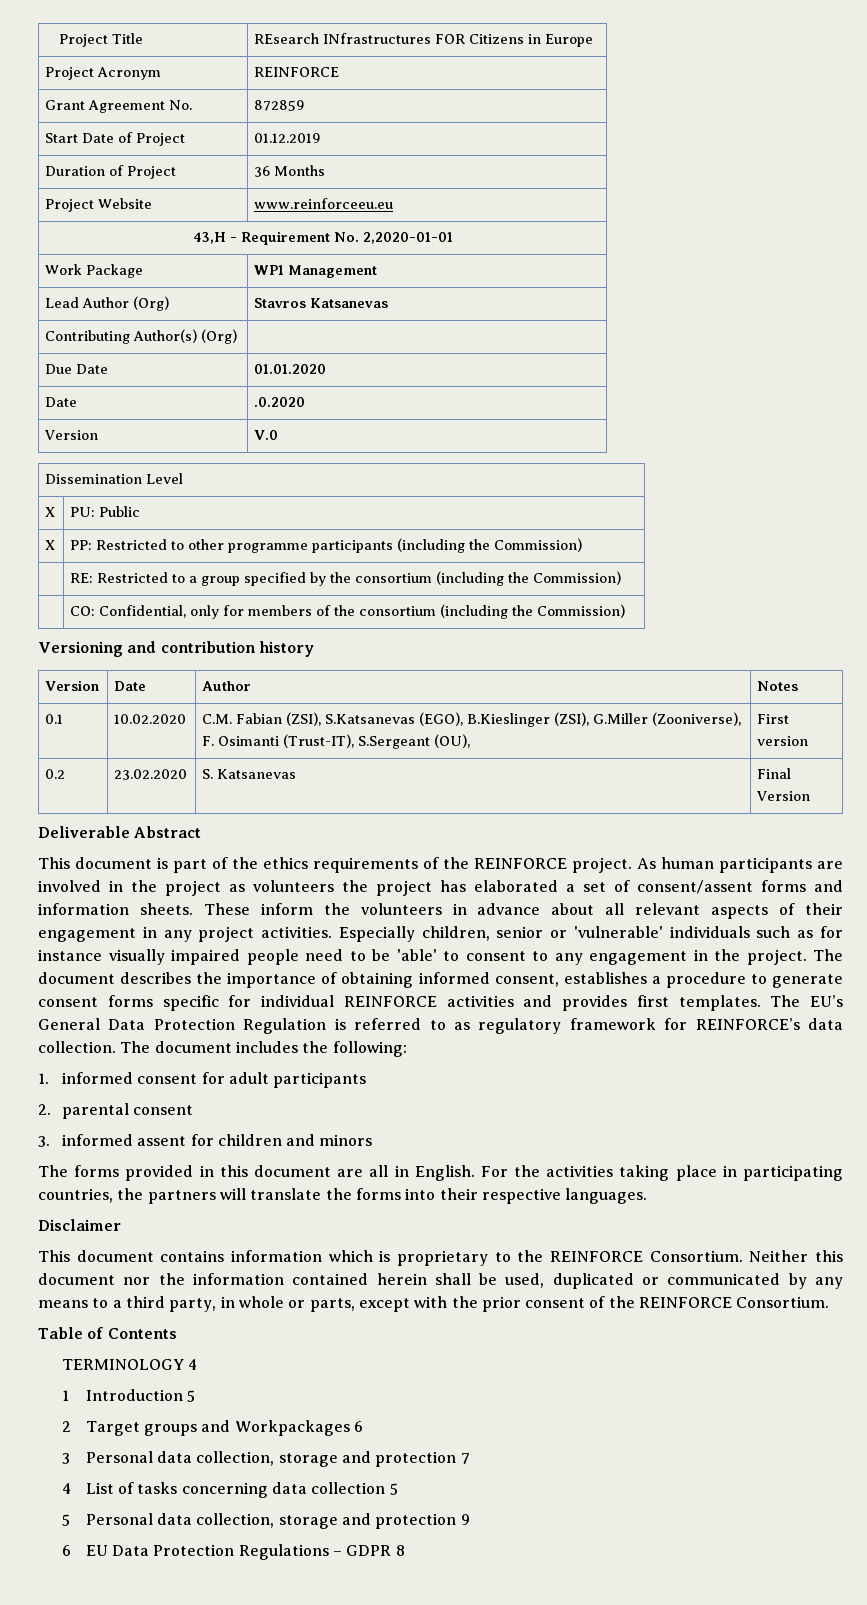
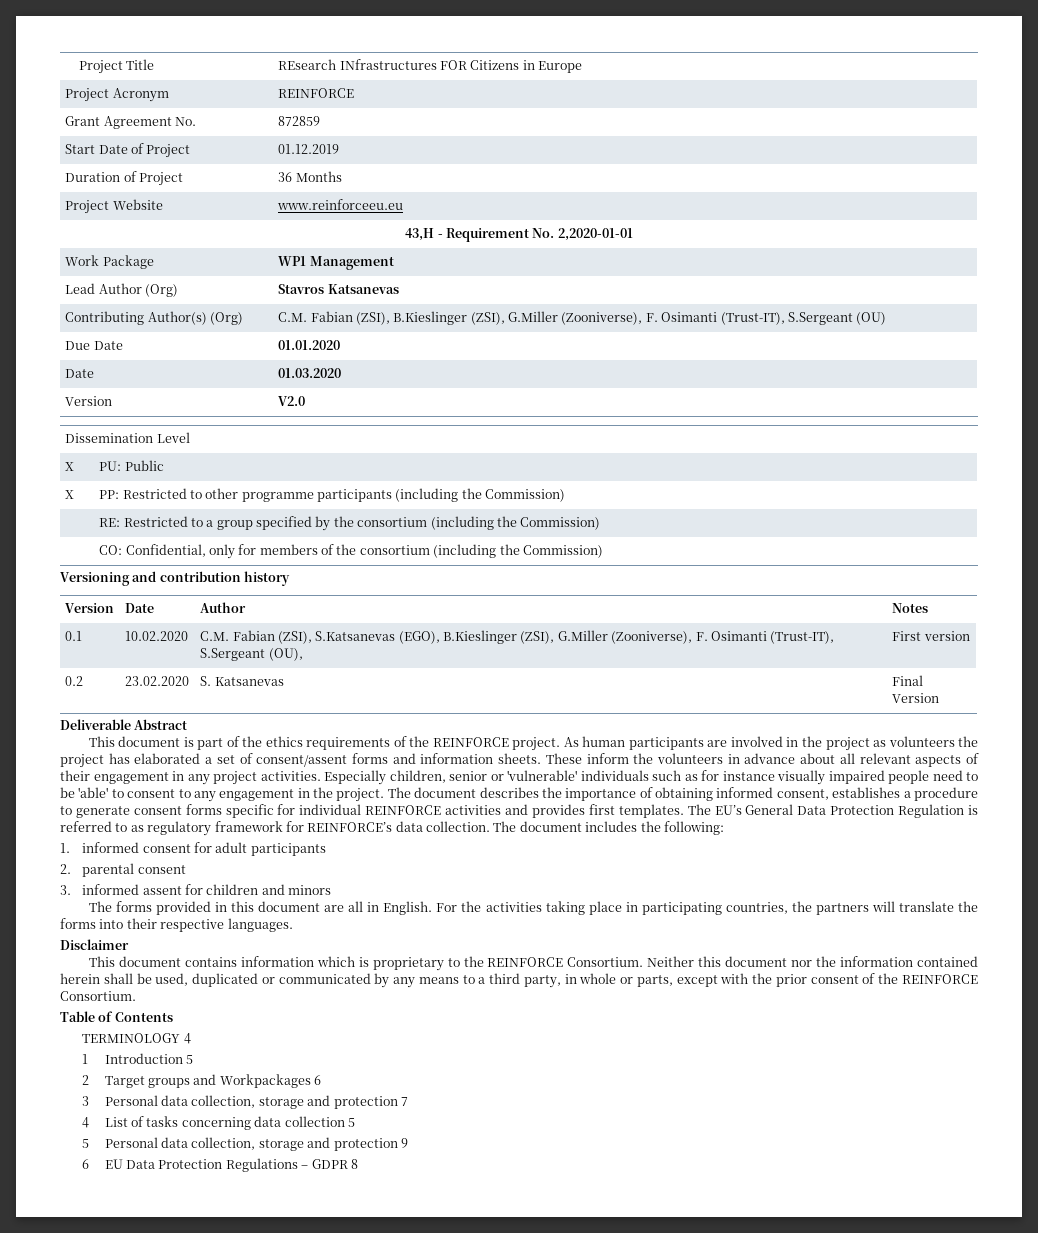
- Contributing Author(s) (Org) |
+ Contributing Author(s) (Org) | C.M. Fabian (ZSI), B.Kieslinger (ZSI), G.Miller (Zooniverse), F. Osimanti (Trust-IT), S.Sergeant (OU)
- Date | .0.2020
- Version | V.0
+ Date | 01.03.2020
+ Version | V2.0

